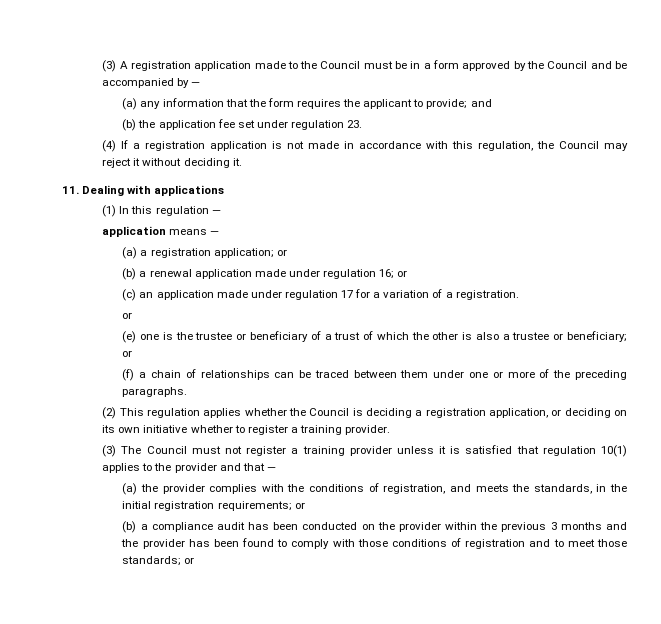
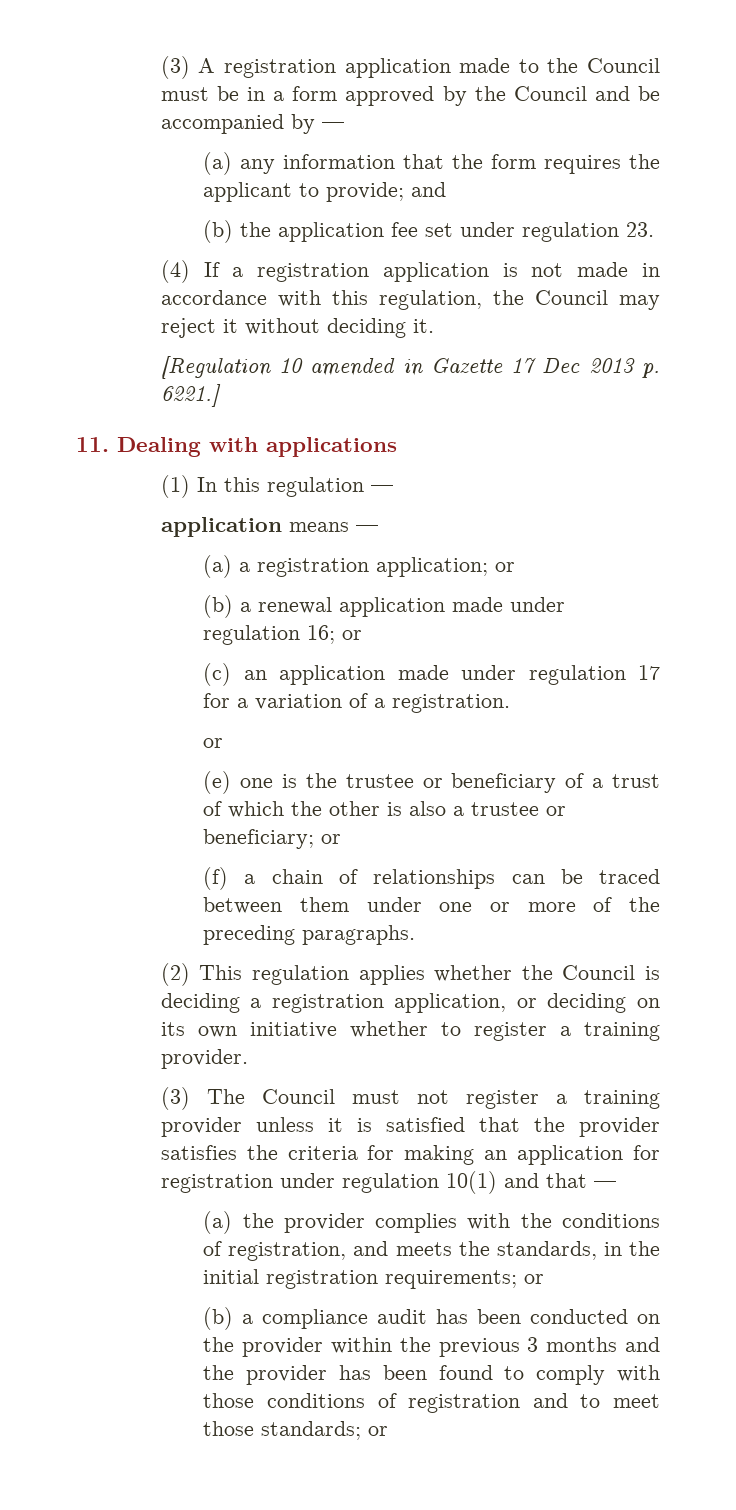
+ [Regulation 10 amended in Gazette 17 Dec 2013 p. 6221.]
- (3) The Council must not register a training provider unless it is satisfied that regulation 10(1) applies to the provider and that —
+ (3) The Council must not register a training provider unless it is satisfied that the provider satisfies the criteria for making an application for registration under regulation 10(1) and that —

